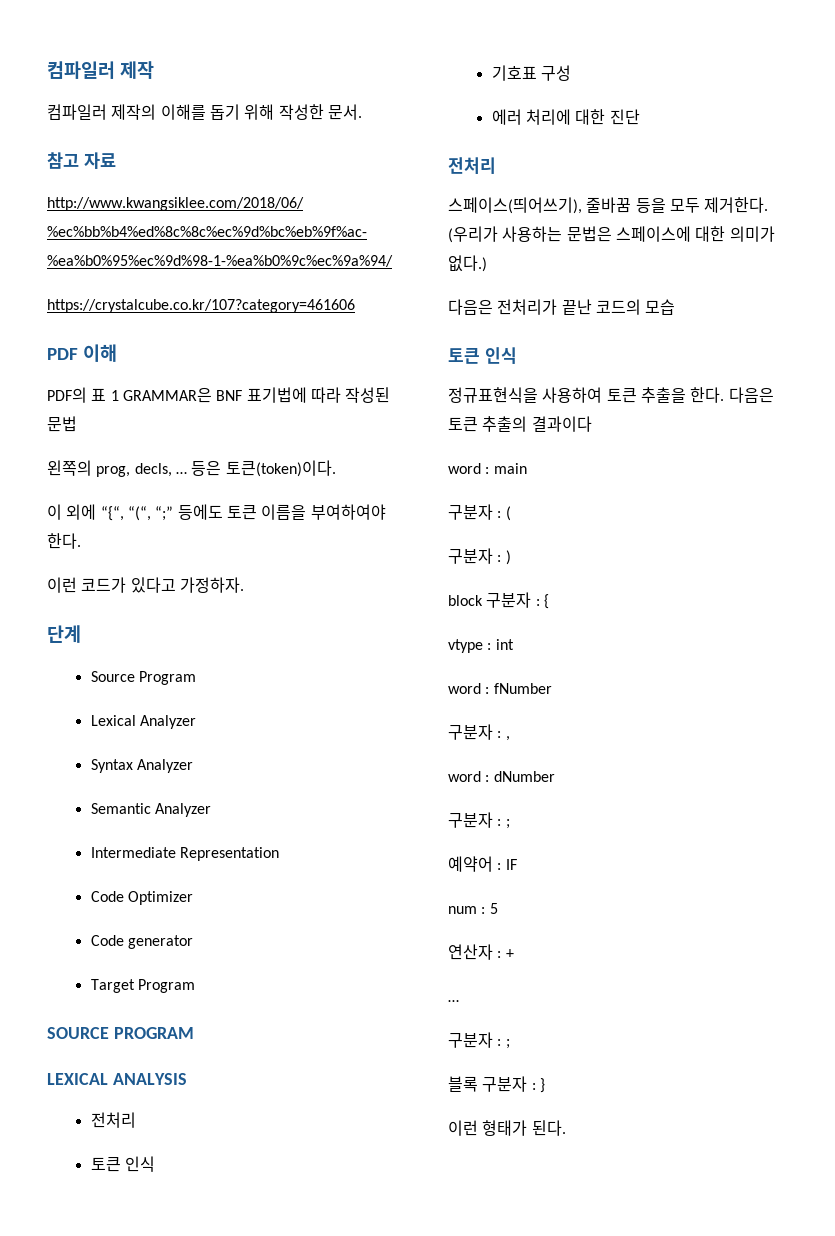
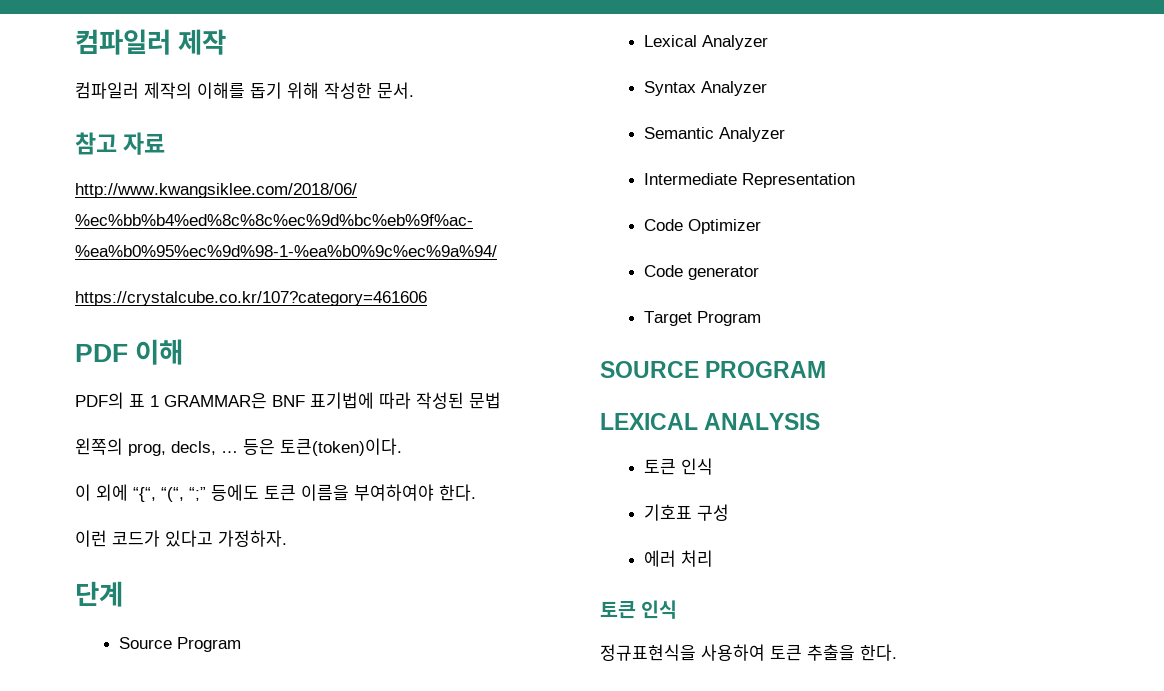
  LEXICAL ANALYSIS
- 전처리
- 에러 처리에 대한 진단
- 전처리
- 스페이스(띄어쓰기), 줄바꿈 등을 모두 제거한다. (우리가 사용하는 문법은 스페이스에 대한 의미가 없다.)
- 다음은 전처리가 끝난 코드의 모습
+ 에러 처리
- 다음은 토큰 추출의 결과이다
- word : main
- 구분자 : (
- 구분자 : )
- block 구분자 : {
- vtype : int
- word : fNumber
- 구분자 : ,
- word : dNumber
- 구분자 : ;
- 예약어 : IF
- num : 5
- 연산자 : +
- …
- 구분자 : ;
- 블록 구분자 : }
- 이런 형태가 된다.

